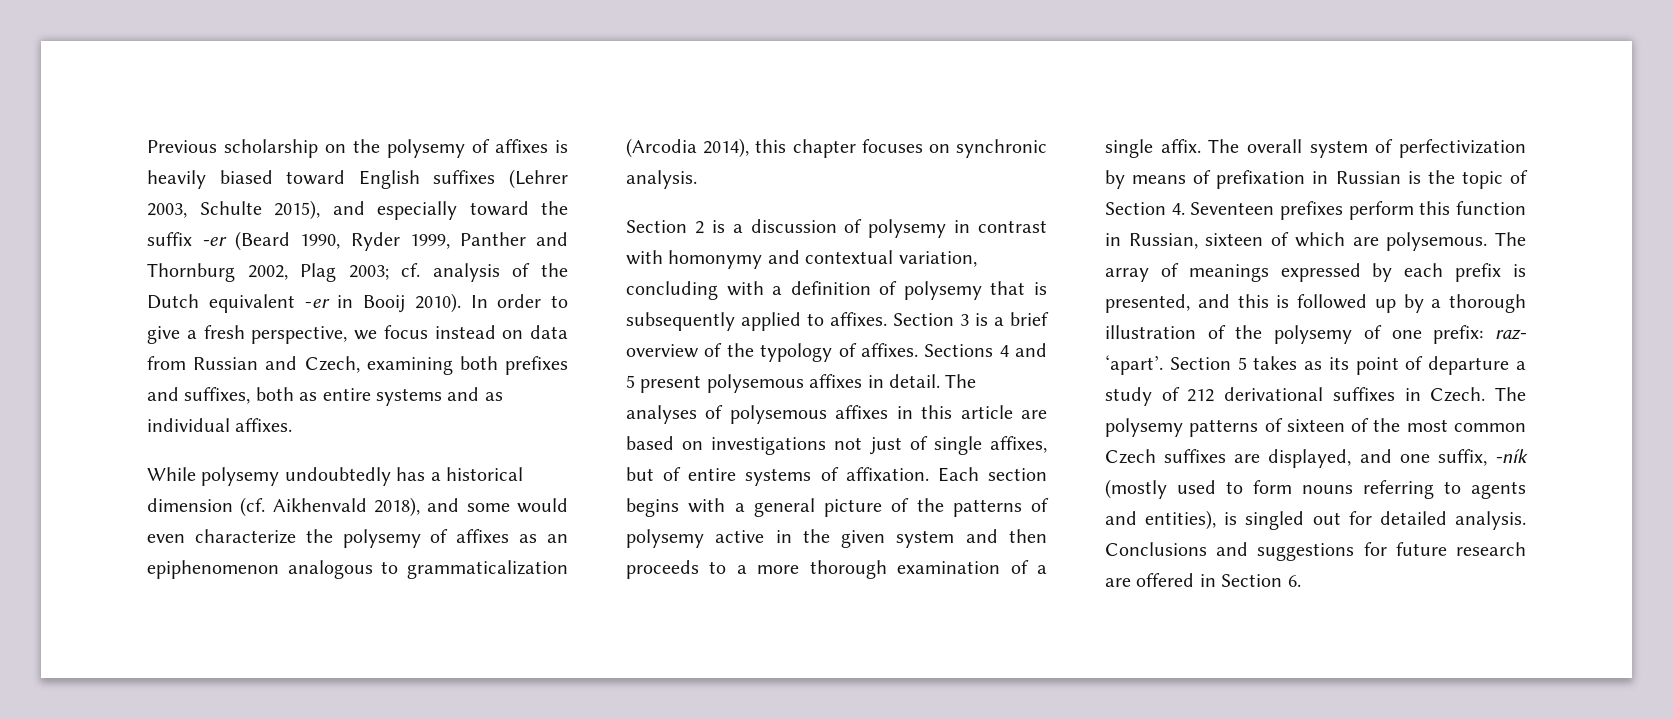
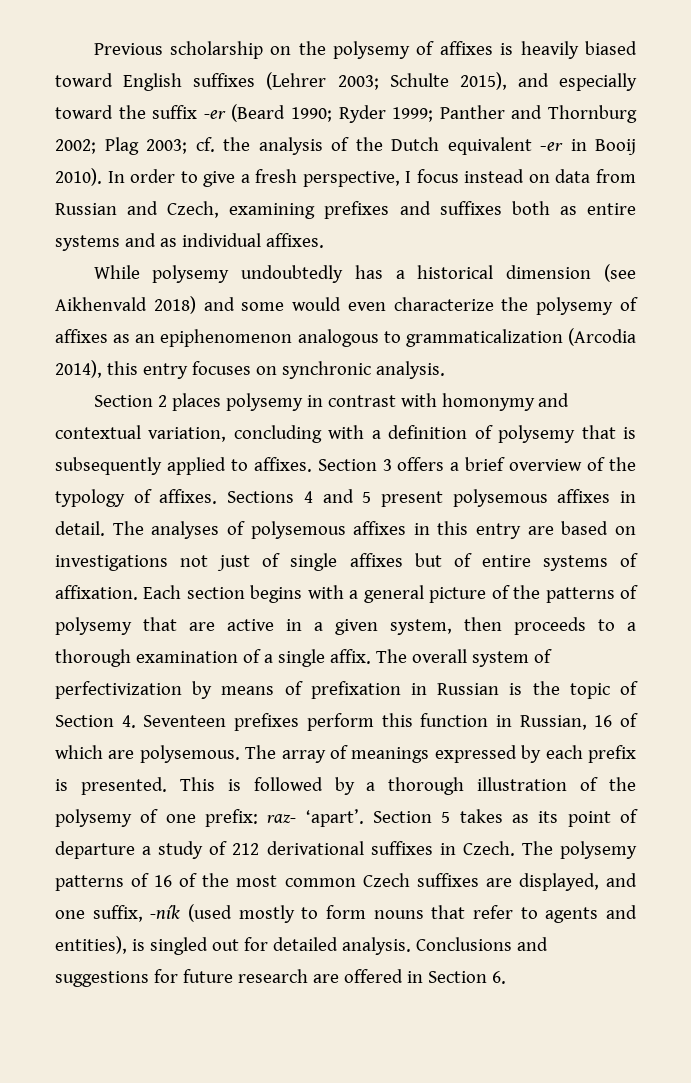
- Previous scholarship on the polysemy of affixes is heavily biased toward English suffixes (Lehrer 2003, Schulte 2015), and especially toward the suffix -er (Beard 1990, Ryder 1999, Panther and Thornburg 2002, Plag 2003; cf. analysis of the Dutch equivalent -er in Booij 2010).
+ Previous scholarship on the polysemy of affixes is heavily biased toward English suffixes (Lehrer 2003; Schulte 2015), and especially toward the suffix -er (Beard 1990; Ryder 1999; Panther and Thornburg 2002; Plag 2003; cf. the analysis of the Dutch equivalent -er in Booij 2010).
- In order to give a fresh perspective, we focus instead on data from Russian and Czech, examining both prefixes and suffixes, both as entire systems and as individual affixes.
+ In order to give a fresh perspective, I focus instead on data from Russian and Czech, examining prefixes and suffixes both as entire systems and as individual affixes.
- While polysemy undoubtedly has a historical dimension (cf. Aikhenvald 2018), and some would even characterize the polysemy of affixes as an epiphenomenon analogous to grammaticalization (Arcodia 2014), this chapter focuses on synchronic analysis.
+ While polysemy undoubtedly has a historical dimension (see Aikhenvald 2018) and some would even characterize the polysemy of affixes as an epiphenomenon analogous to grammaticalization (Arcodia 2014), this entry focuses on synchronic analysis.
- Section 2 is a discussion of polysemy in contrast with homonymy and contextual variation, concluding with a definition of polysemy that is subsequently applied to affixes.
+ Section 2 places polysemy in contrast with homonymy and contextual variation, concluding with a definition of polysemy that is subsequently applied to affixes.
- Section 3 is a brief overview of the typology of affixes.
+ Section 3 offers a brief overview of the typology of affixes.
- The analyses of polysemous affixes in this article are based on investigations not just of single affixes, but of entire systems of affixation.
+ The analyses of polysemous affixes in this entry are based on investigations not just of single affixes but of entire systems of affixation.
- Each section begins with a general picture of the patterns of polysemy active in the given system and then proceeds to a more thorough examination of a single affix.
+ Each section begins with a general picture of the patterns of polysemy that are active in a given system, then proceeds to a thorough examination of a single affix.
- The overall system of perfectivization by means of prefixation in Russian is the topic of Section 4. Seventeen prefixes perform this function in Russian, sixteen of which are polysemous.
+ The overall system of perfectivization by means of prefixation in Russian is the topic of Section 4. Seventeen prefixes perform this function in Russian, 16 of which are polysemous.
- The array of meanings expressed by each prefix is presented, and this is followed up by a thorough illustration of the polysemy of one prefix: raz- ‘apart’.
+ The array of meanings expressed by each prefix is presented. This is followed by a thorough illustration of the polysemy of one prefix: raz- ‘apart’.
- The polysemy patterns of sixteen of the most common Czech suffixes are displayed, and one suffix, -ník (mostly used to form nouns referring to agents and entities), is singled out for detailed analysis.
+ The polysemy patterns of 16 of the most common Czech suffixes are displayed, and one suffix, -ník (used mostly to form nouns that refer to agents and entities), is singled out for detailed analysis.

